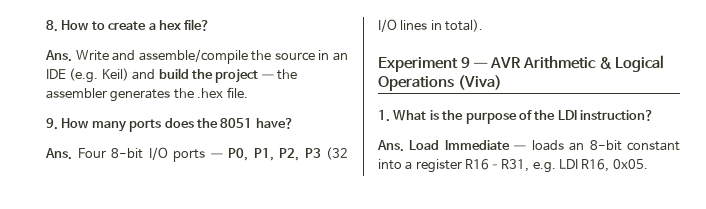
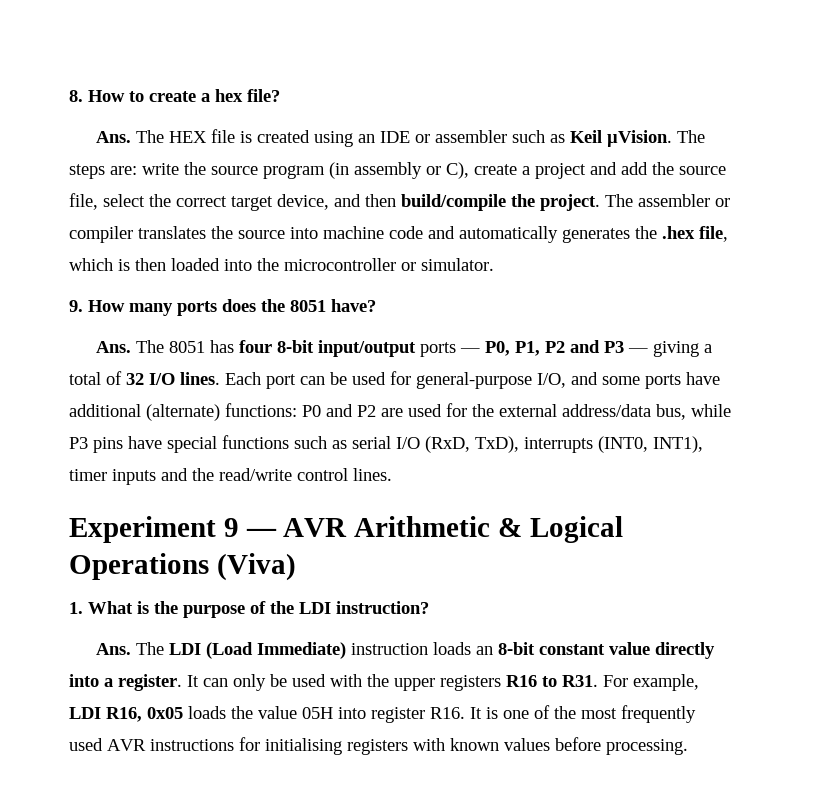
- Ans. Write and assemble/compile the source in an IDE (e.g. Keil) and build the project — the assembler generates the .hex file.
+ Ans. The HEX file is created using an IDE or assembler such as Keil µVision. The steps are: write the source program (in assembly or C), create a project and add the source file, select the correct target device, and then build/compile the project. The assembler or compiler translates the source into machine code and automatically generates the .hex file, which is then loaded into the microcontroller or simulator.
- Ans. Four 8-bit I/O ports — P0, P1, P2, P3 (32 I/O lines in total).
+ Ans. The 8051 has four 8-bit input/output ports — P0, P1, P2 and P3 — giving a total of 32 I/O lines. Each port can be used for general-purpose I/O, and some ports have additional (alternate) functions: P0 and P2 are used for the external address/data bus, while P3 pins have special functions such as serial I/O (RxD, TxD), interrupts (INT0, INT1), timer inputs and the read/write control lines.
- Ans. Load Immediate — loads an 8-bit constant into a register R16–R31, e.g. LDI R16, 0x05.
+ Ans. The LDI (Load Immediate) instruction loads an 8-bit constant value directly into a register. It can only be used with the upper registers R16 to R31. For example, LDI R16, 0x05 loads the value 05H into register R16. It is one of the most frequently used AVR instructions for initialising registers with known values before processing.

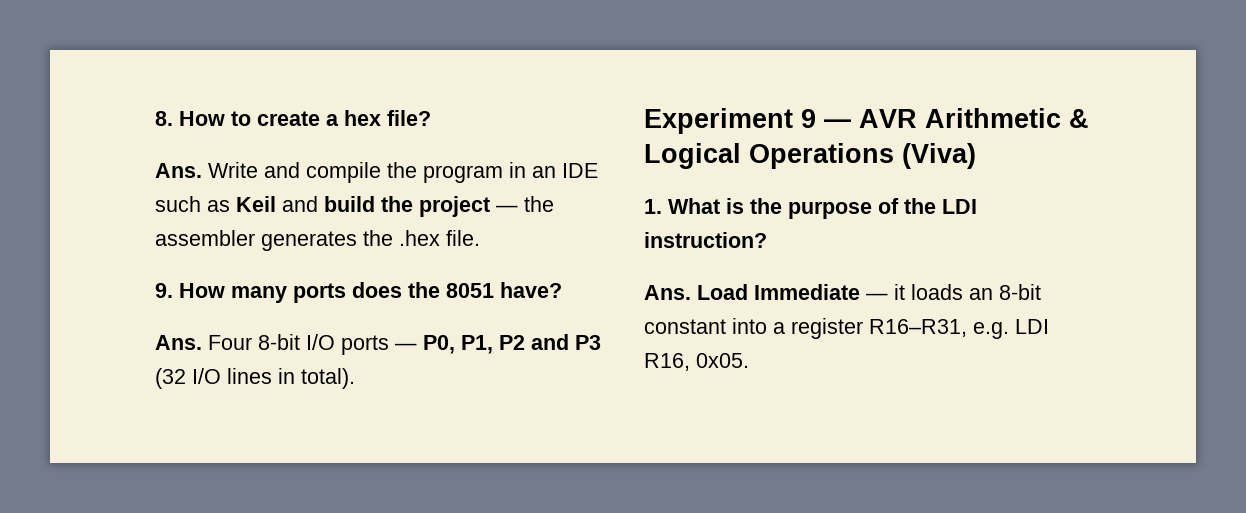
- Ans. The HEX file is created using an IDE or assembler such as Keil µVision. The steps are: write the source program (in assembly or C), create a project and add the source file, select the correct target device, and then build/compile the project. The assembler or compiler translates the source into machine code and automatically generates the .hex file, which is then loaded into the microcontroller or simulator.
+ Ans. Write and compile the program in an IDE such as Keil and build the project — the assembler generates the .hex file.
- Ans. The 8051 has four 8-bit input/output ports — P0, P1, P2 and P3 — giving a total of 32 I/O lines. Each port can be used for general-purpose I/O, and some ports have additional (alternate) functions: P0 and P2 are used for the external address/data bus, while P3 pins have special functions such as serial I/O (RxD, TxD), interrupts (INT0, INT1), timer inputs and the read/write control lines.
+ Ans. Four 8-bit I/O ports — P0, P1, P2 and P3 (32 I/O lines in total).
- Ans. The LDI (Load Immediate) instruction loads an 8-bit constant value directly into a register. It can only be used with the upper registers R16 to R31. For example, LDI R16, 0x05 loads the value 05H into register R16. It is one of the most frequently used AVR instructions for initialising registers with known values before processing.
+ Ans. Load Immediate — it loads an 8-bit constant into a register R16–R31, e.g. LDI R16, 0x05.

